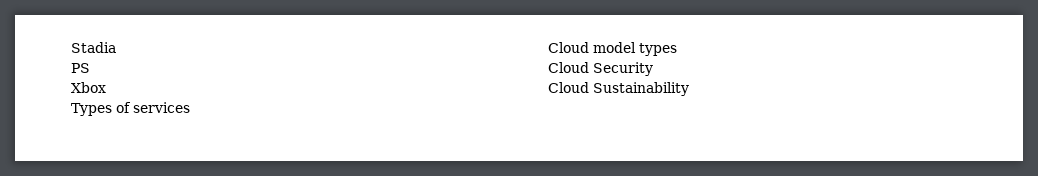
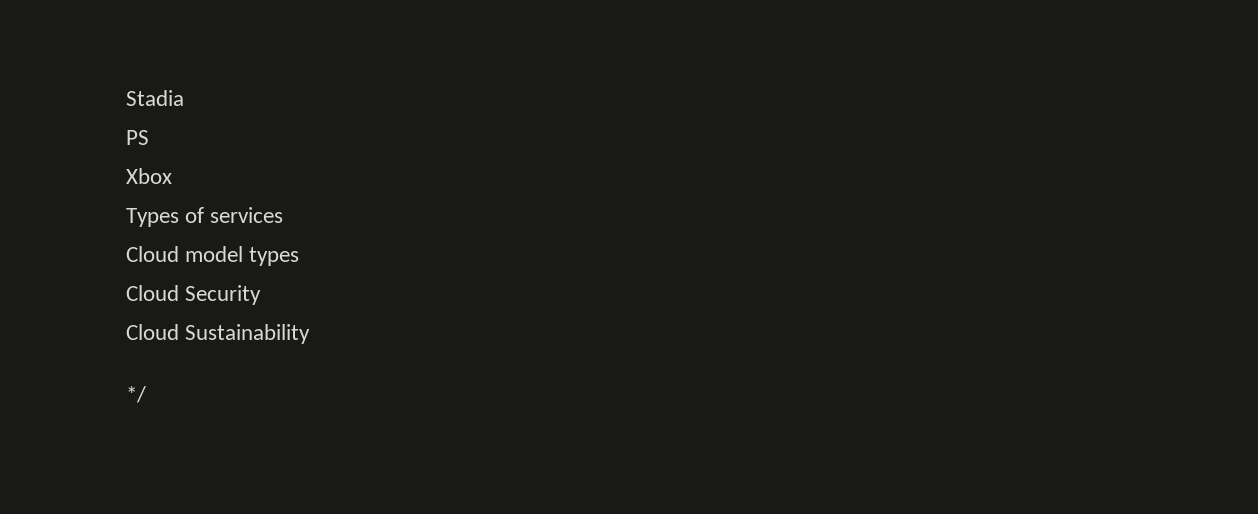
+ */

